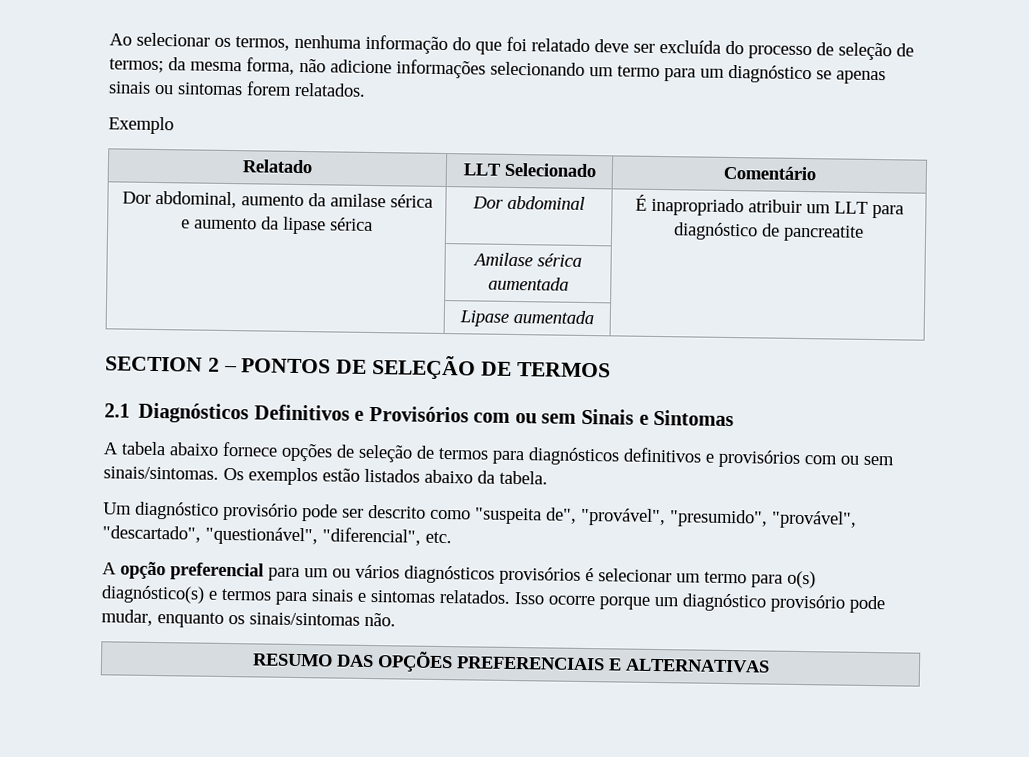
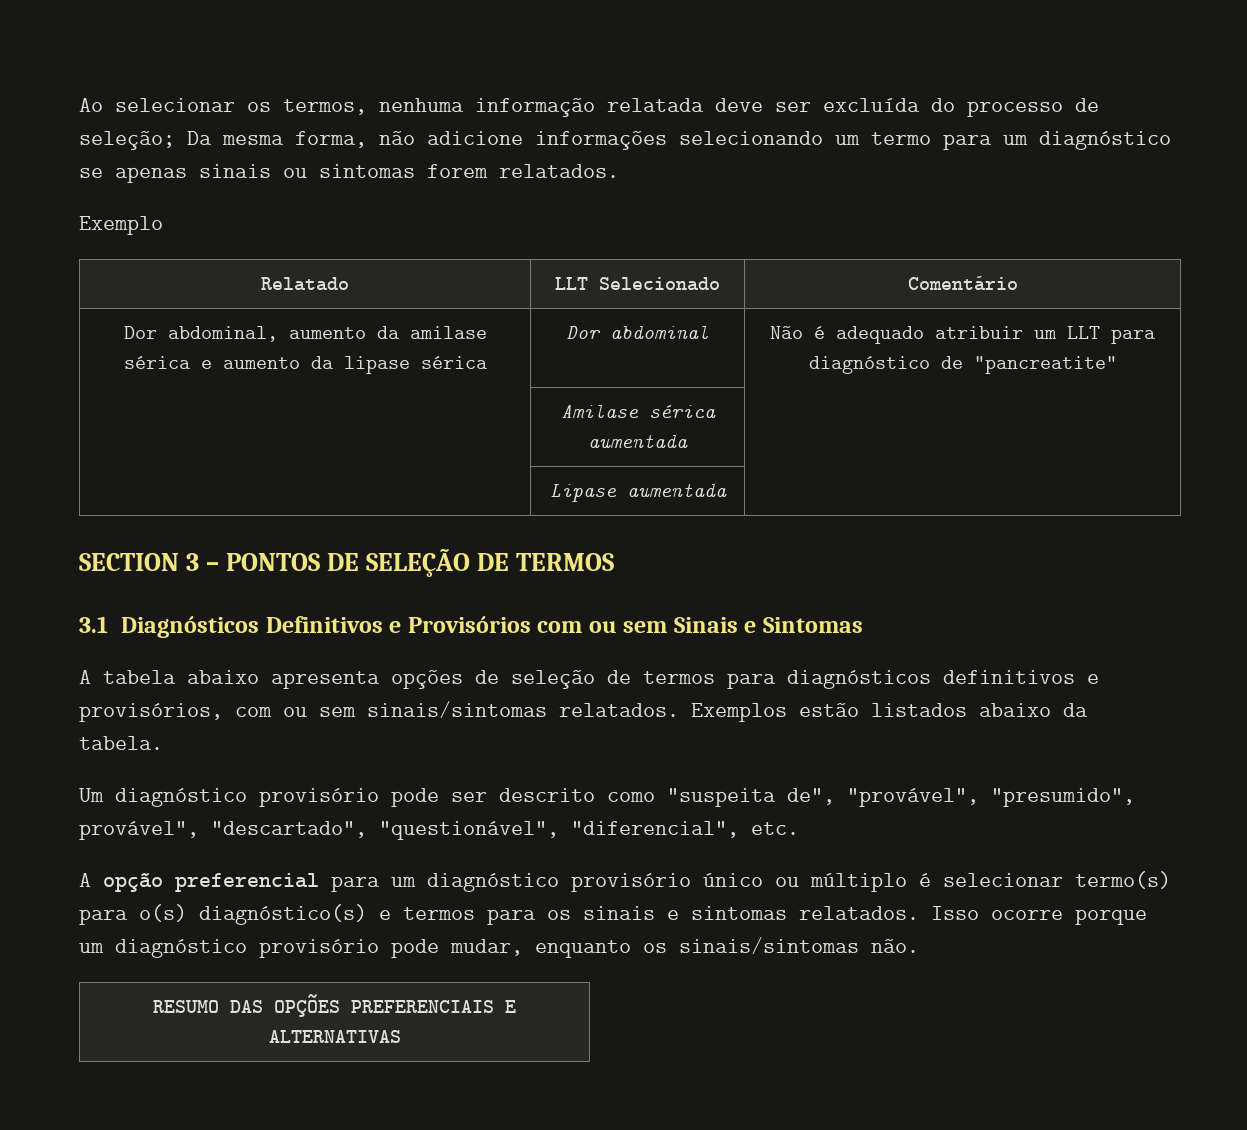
- Ao selecionar os termos, nenhuma informação do que foi relatado deve ser excluída do processo de seleção de termos; da mesma forma, não adicione informações selecionando um termo para um diagnóstico se apenas sinais ou sintomas forem relatados.
+ Ao selecionar os termos, nenhuma informação relatada deve ser excluída do processo de seleção; Da mesma forma, não adicione informações selecionando um termo para um diagnóstico se apenas sinais ou sintomas forem relatados.
- Dor abdominal, aumento da amilase sérica e aumento da lipase sérica | Dor abdominal | É inapropriado atribuir um LLT para diagnóstico de pancreatite
+ Dor abdominal, aumento da amilase sérica e aumento da lipase sérica | Dor abdominal | Não é adequado atribuir um LLT para diagnóstico de "pancreatite"
- SECTION 2 – PONTOS DE SELEÇÃO DE TERMOS
+ SECTION 3 – PONTOS DE SELEÇÃO DE TERMOS
- 2.1 Diagnósticos Definitivos e Provisórios com ou sem Sinais e Sintomas
+ 3.1 Diagnósticos Definitivos e Provisórios com ou sem Sinais e Sintomas
- A tabela abaixo fornece opções de seleção de termos para diagnósticos definitivos e provisórios com ou sem sinais/sintomas. Os exemplos estão listados abaixo da tabela.
+ A tabela abaixo apresenta opções de seleção de termos para diagnósticos definitivos e provisórios, com ou sem sinais/sintomas relatados. Exemplos estão listados abaixo da tabela.
- Um diagnóstico provisório pode ser descrito como "suspeita de", "provável", "presumido", "provável", "descartado", "questionável", "diferencial", etc.
+ Um diagnóstico provisório pode ser descrito como "suspeita de", "provável", "presumido", provável", "descartado", "questionável", "diferencial", etc.
- A opção preferencial para um ou vários diagnósticos provisórios é selecionar um termo para o(s) diagnóstico(s) e termos para sinais e sintomas relatados.
+ A opção preferencial para um diagnóstico provisório único ou múltiplo é selecionar termo(s) para o(s) diagnóstico(s) e termos para os sinais e sintomas relatados.

